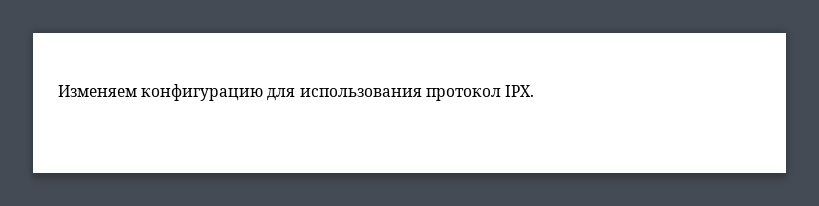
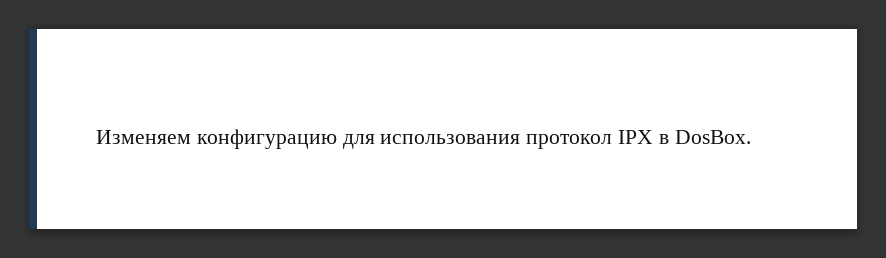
- Изменяем конфигурацию для использования протокол IPX.
+ Изменяем конфигурацию для использования протокол IPX в DosBox.

